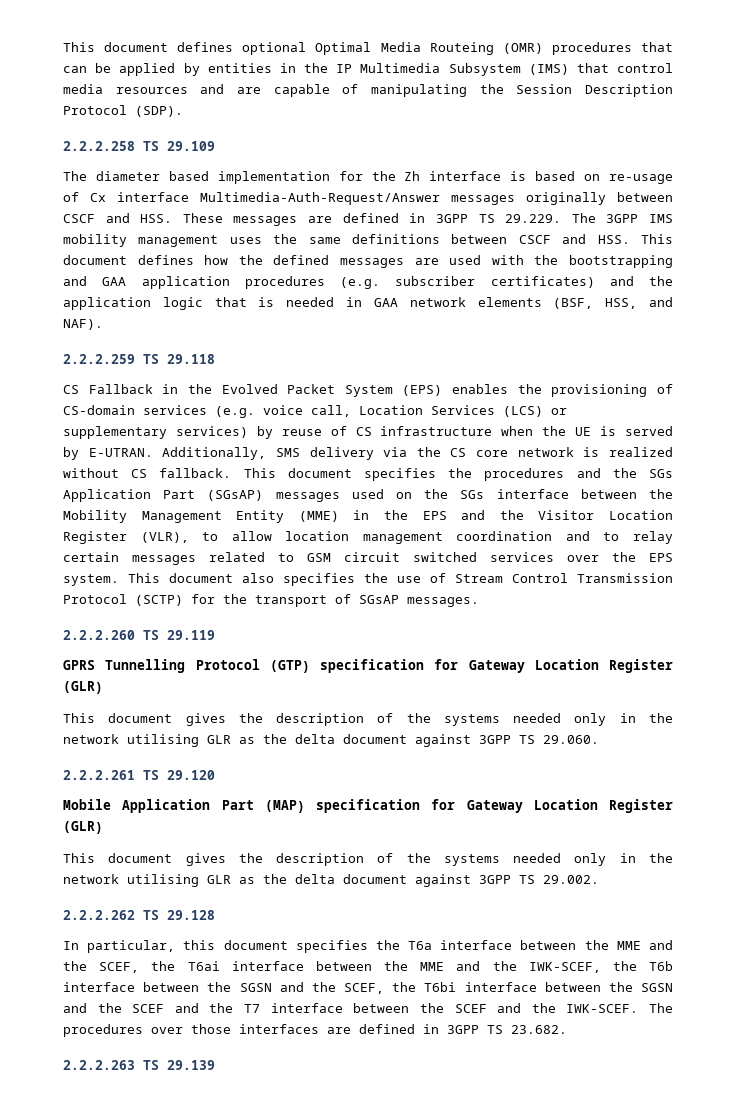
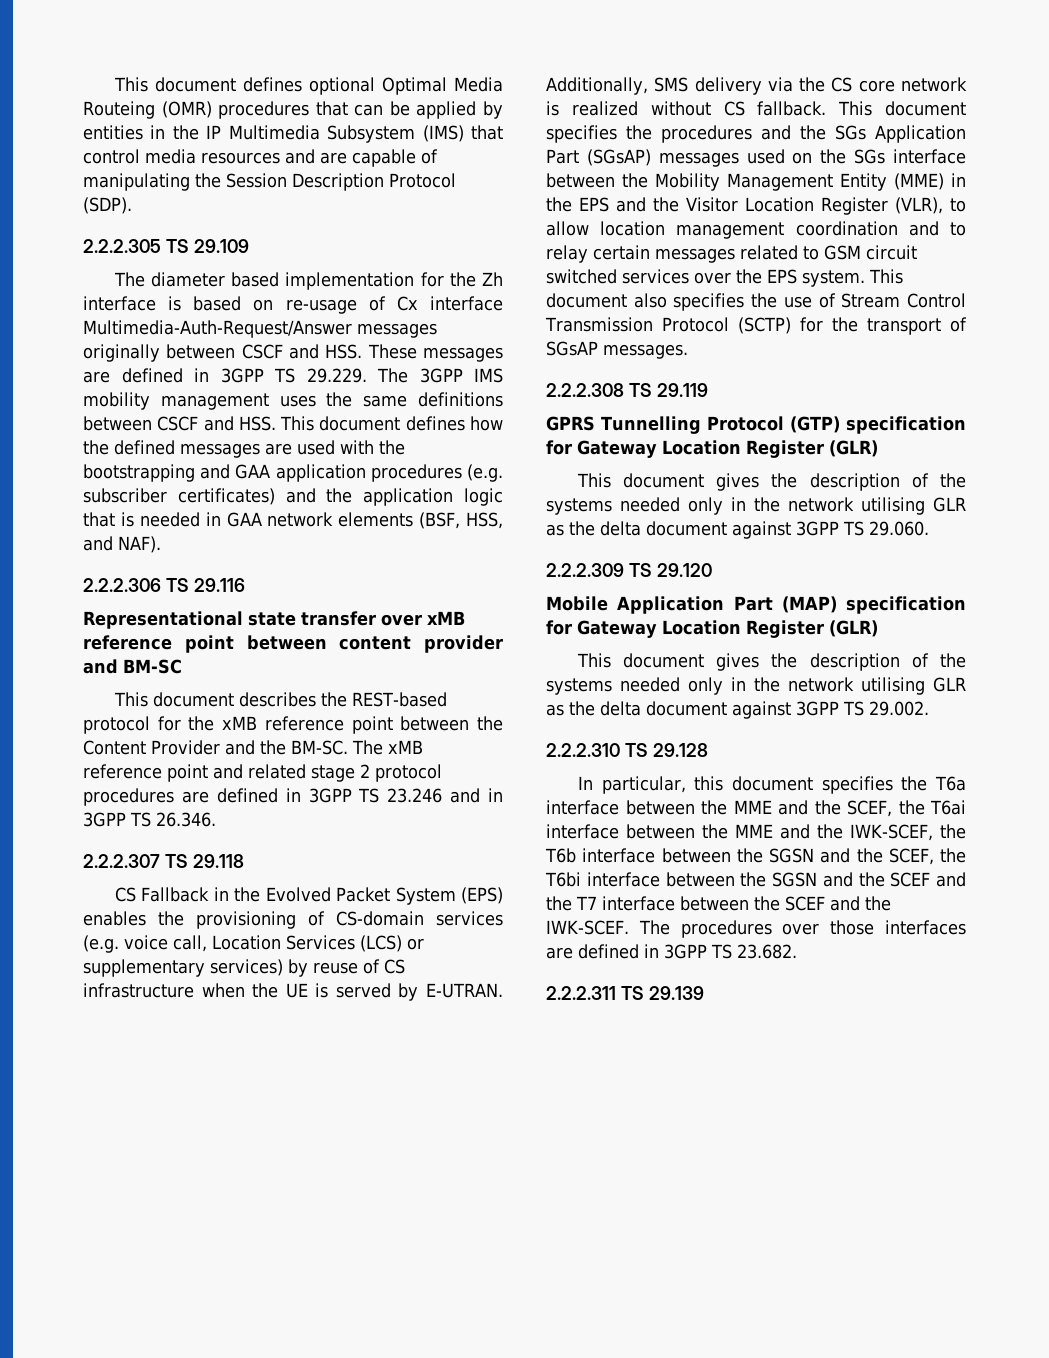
- 2.2.2.258 TS 29.109
+ 2.2.2.305 TS 29.109
- 2.2.2.259 TS 29.118
+ 2.2.2.306 TS 29.116
+ Representational state transfer over xMB reference point between content provider and BM-SC
+ This document describes the REST-based protocol for the xMB reference point between the Content Provider and the BM-SC. The xMB reference point and related stage 2 protocol procedures are defined in 3GPP TS 23.246 and in 3GPP TS 26.346.
+ 2.2.2.307 TS 29.118
- 2.2.2.260 TS 29.119
+ 2.2.2.308 TS 29.119
- 2.2.2.261 TS 29.120
+ 2.2.2.309 TS 29.120
- 2.2.2.262 TS 29.128
+ 2.2.2.310 TS 29.128
- 2.2.2.263 TS 29.139
+ 2.2.2.311 TS 29.139

